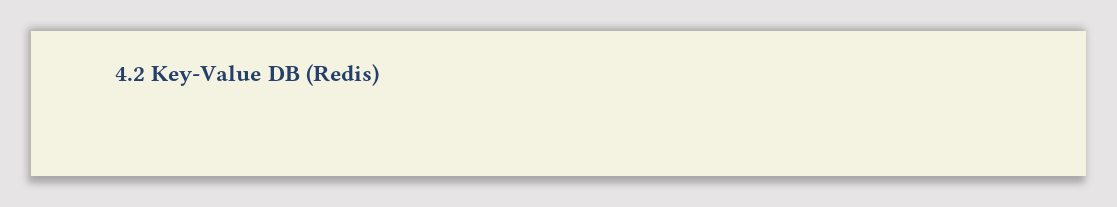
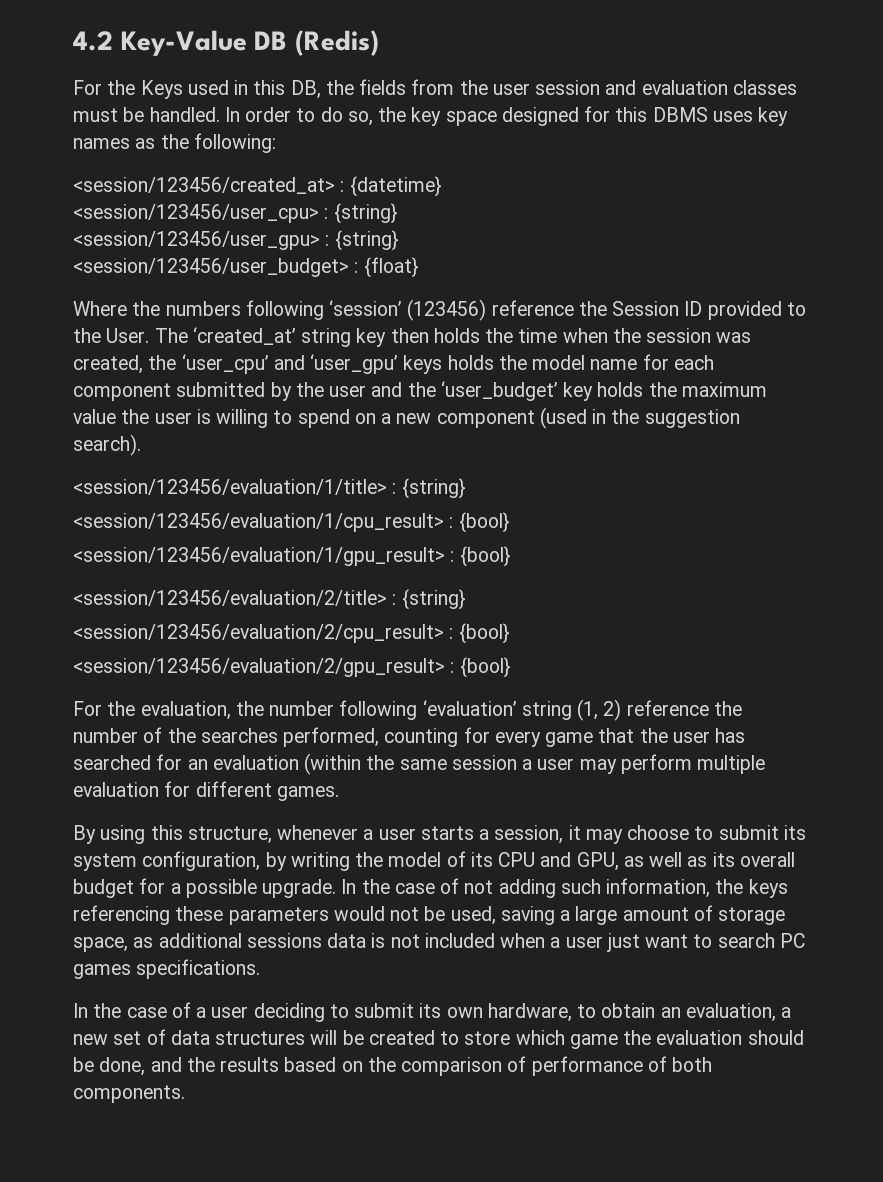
+ For the Keys used in this DB, the fields from the user session and evaluation classes must be handled. In order to do so, the key space designed for this DBMS uses key names as the following:
+ <session/123456/created_at> : {datetime}
+ <session/123456/user_cpu> : {string}
+ <session/123456/user_gpu> : {string}
+ <session/123456/user_budget> : {float}
+ Where the numbers following ‘session’ (123456) reference the Session ID provided to the User. The ‘created_at’ string key then holds the time when the session was created, the ‘user_cpu’ and ‘user_gpu’ keys holds the model name for each component submitted by the user and the ‘user_budget’ key holds the maximum value the user is willing to spend on a new component (used in the suggestion search).
+ <session/123456/evaluation/1/title> : {string}
+ <session/123456/evaluation/1/cpu_result> : {bool}
+ <session/123456/evaluation/1/gpu_result> : {bool}
+ <session/123456/evaluation/2/title> : {string}
+ <session/123456/evaluation/2/cpu_result> : {bool}
+ <session/123456/evaluation/2/gpu_result> : {bool}
+ For the evaluation, the number following ‘evaluation’ string (1, 2) reference the number of the searches performed, counting for every game that the user has searched for an evaluation (within the same session a user may perform multiple evaluation for different games.
+ By using this structure, whenever a user starts a session, it may choose to submit its system configuration, by writing the model of its CPU and GPU, as well as its overall budget for a possible upgrade. In the case of not adding such information, the keys referencing these parameters would not be used, saving a large amount of storage space, as additional sessions data is not included when a user just want to search PC games specifications.
+ In the case of a user deciding to submit its own hardware, to obtain an evaluation, a new set of data structures will be created to store which game the evaluation should be done, and the results based on the comparison of performance of both components.

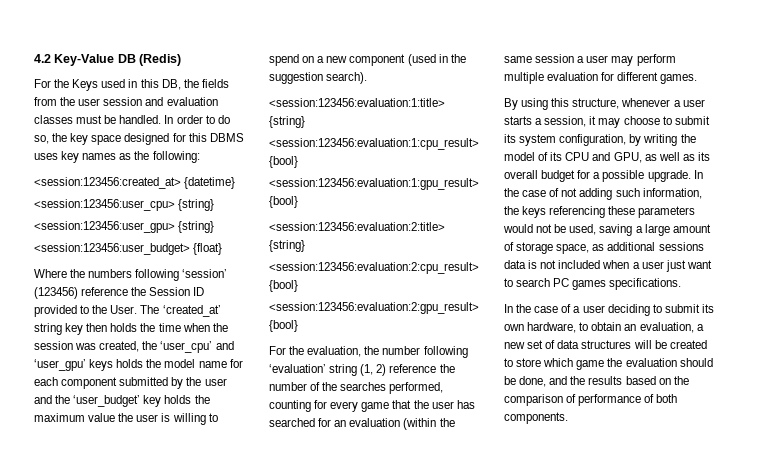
- <session/123456/created_at> : {datetime}
+ <session:123456:created_at> {datetime}
- <session/123456/user_cpu> : {string}
- <session/123456/user_gpu> : {string}
- <session/123456/user_budget> : {float}
+ <session:123456:user_cpu> {string}
+ <session:123456:user_gpu> {string}
+ <session:123456:user_budget> {float}
- <session/123456/evaluation/1/title> : {string}
- <session/123456/evaluation/1/cpu_result> : {bool}
- <session/123456/evaluation/1/gpu_result> : {bool}
- <session/123456/evaluation/2/title> : {string}
- <session/123456/evaluation/2/cpu_result> : {bool}
- <session/123456/evaluation/2/gpu_result> : {bool}
+ <session:123456:evaluation:1:title> {string}
+ <session:123456:evaluation:1:cpu_result> {bool}
+ <session:123456:evaluation:1:gpu_result> {bool}
+ <session:123456:evaluation:2:title> {string}
+ <session:123456:evaluation:2:cpu_result> {bool}
+ <session:123456:evaluation:2:gpu_result> {bool}

